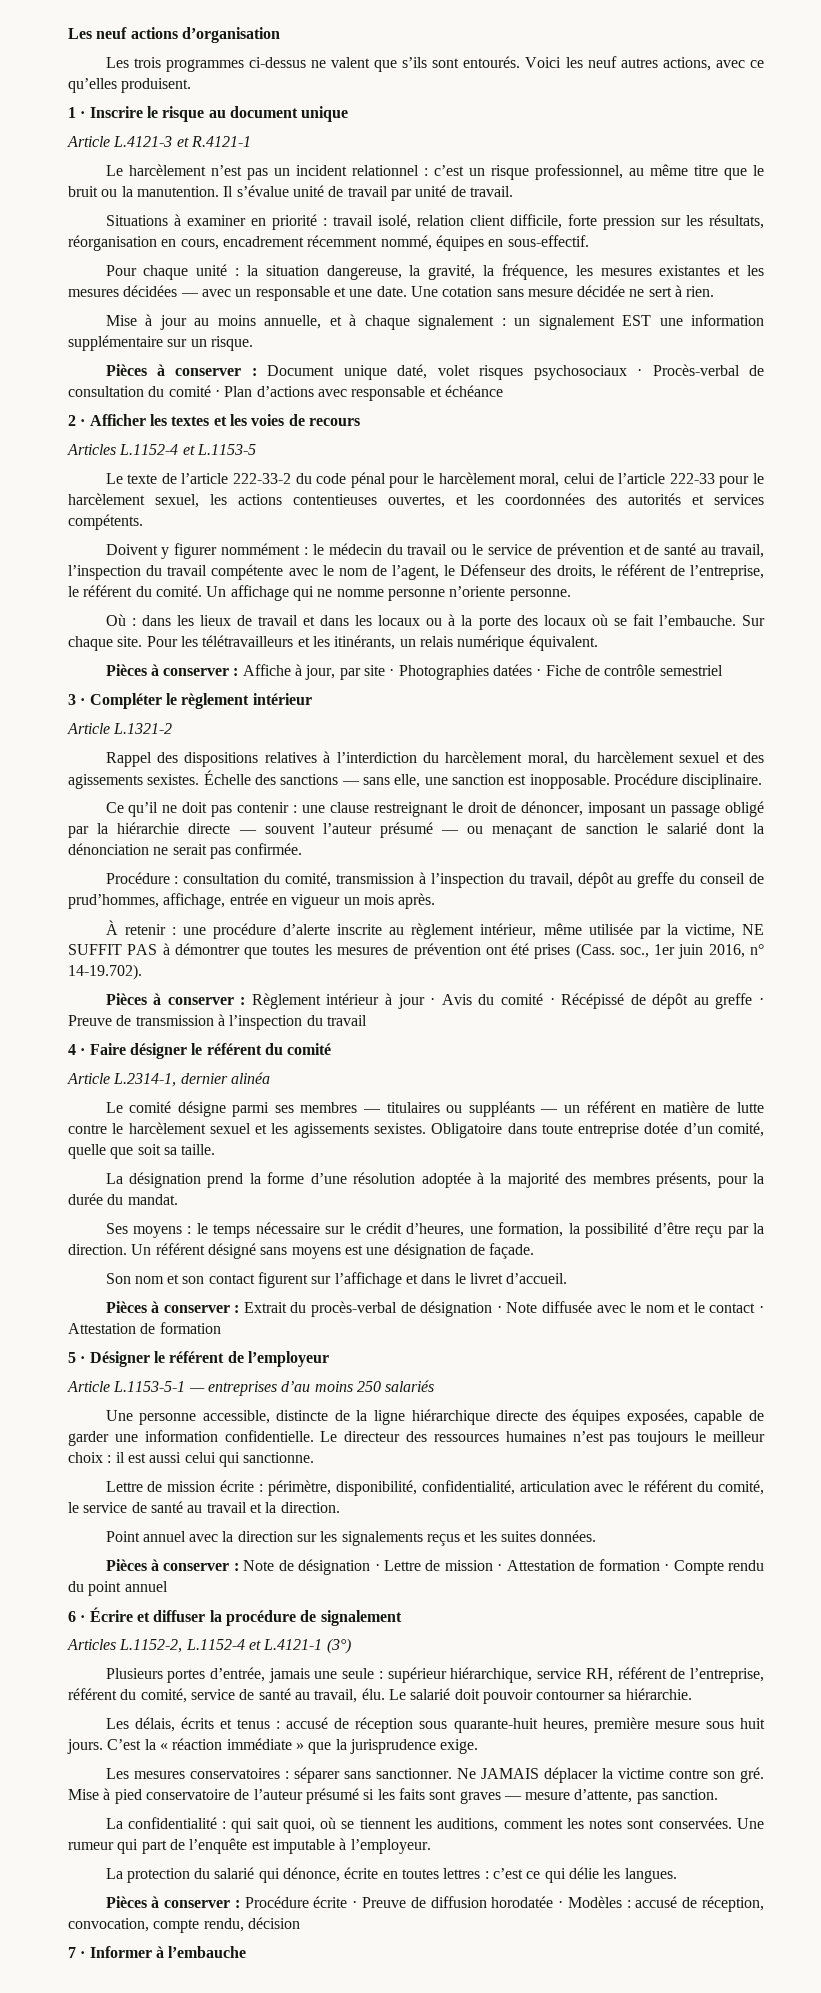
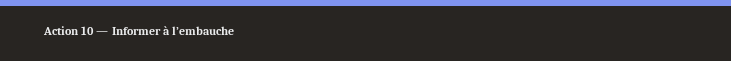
- Les neuf actions d’organisation
- Les trois programmes ci-dessus ne valent que s’ils sont entourés. Voici les neuf autres actions, avec ce qu’elles produisent.
- 1 · Inscrire le risque au document unique
- Article L.4121-3 et R.4121-1
- Le harcèlement n’est pas un incident relationnel : c’est un risque professionnel, au même titre que le bruit ou la manutention. Il s’évalue unité de travail par unité de travail.
- Situations à examiner en priorité : travail isolé, relation client difficile, forte pression sur les résultats, réorganisation en cours, encadrement récemment nommé, équipes en sous-effectif.
- Pour chaque unité : la situation dangereuse, la gravité, la fréquence, les mesures existantes et les mesures décidées — avec un responsable et une date. Une cotation sans mesure décidée ne sert à rien.
- Mise à jour au moins annuelle, et à chaque signalement : un signalement EST une information supplémentaire sur un risque.
- Pièces à conserver : Document unique daté, volet risques psychosociaux · Procès-verbal de consultation du comité · Plan d’actions avec responsable et échéance
- 2 · Afficher les textes et les voies de recours
- Articles L.1152-4 et L.1153-5
- Le texte de l’article 222-33-2 du code pénal pour le harcèlement moral, celui de l’article 222-33 pour le harcèlement sexuel, les actions contentieuses ouvertes, et les coordonnées des autorités et services compétents.
- Doivent y figurer nommément : le médecin du travail ou le service de prévention et de santé au travail, l’inspection du travail compétente avec le nom de l’agent, le Défenseur des droits, le référent de l’entreprise, le référent du comité. Un affichage qui ne nomme personne n’oriente personne.
- Où : dans les lieux de travail et dans les locaux ou à la porte des locaux où se fait l’embauche. Sur chaque site. Pour les télétravailleurs et les itinérants, un relais numérique équivalent.
- Pièces à conserver : Affiche à jour, par site · Photographies datées · Fiche de contrôle semestriel
- 3 · Compléter le règlement intérieur
- Article L.1321-2
- Rappel des dispositions relatives à l’interdiction du harcèlement moral, du harcèlement sexuel et des agissements sexistes. Échelle des sanctions — sans elle, une sanction est inopposable. Procédure disciplinaire.
- Ce qu’il ne doit pas contenir : une clause restreignant le droit de dénoncer, imposant un passage obligé par la hiérarchie directe — souvent l’auteur présumé — ou menaçant de sanction le salarié dont la dénonciation ne serait pas confirmée.
- Procédure : consultation du comité, transmission à l’inspection du travail, dépôt au greffe du conseil de prud’hommes, affichage, entrée en vigueur un mois après.
- À retenir : une procédure d’alerte inscrite au règlement intérieur, même utilisée par la victime, NE SUFFIT PAS à démontrer que toutes les mesures de prévention ont été prises (Cass. soc., 1er juin 2016, n° 14-19.702).
- Pièces à conserver : Règlement intérieur à jour · Avis du comité · Récépissé de dépôt au greffe · Preuve de transmission à l’inspection du travail
- 4 · Faire désigner le référent du comité
- Article L.2314-1, dernier alinéa
- Le comité désigne parmi ses membres — titulaires ou suppléants — un référent en matière de lutte contre le harcèlement sexuel et les agissements sexistes. Obligatoire dans toute entreprise dotée d’un comité, quelle que soit sa taille.
- La désignation prend la forme d’une résolution adoptée à la majorité des membres présents, pour la durée du mandat.
- Ses moyens : le temps nécessaire sur le crédit d’heures, une formation, la possibilité d’être reçu par la direction. Un référent désigné sans moyens est une désignation de façade.
- Son nom et son contact figurent sur l’affichage et dans le livret d’accueil.
- Pièces à conserver : Extrait du procès-verbal de désignation · Note diffusée avec le nom et le contact · Attestation de formation
- 5 · Désigner le référent de l’employeur
- Article L.1153-5-1 — entreprises d’au moins 250 salariés
- Une personne accessible, distincte de la ligne hiérarchique directe des équipes exposées, capable de garder une information confidentielle. Le directeur des ressources humaines n’est pas toujours le meilleur choix : il est aussi celui qui sanctionne.
- Lettre de mission écrite : périmètre, disponibilité, confidentialité, articulation avec le référent du comité, le service de santé au travail et la direction.
- Point annuel avec la direction sur les signalements reçus et les suites données.
- Pièces à conserver : Note de désignation · Lettre de mission · Attestation de formation · Compte rendu du point annuel
- 6 · Écrire et diffuser la procédure de signalement
- Articles L.1152-2, L.1152-4 et L.4121-1 (3°)
- Plusieurs portes d’entrée, jamais une seule : supérieur hiérarchique, service RH, référent de l’entreprise, référent du comité, service de santé au travail, élu. Le salarié doit pouvoir contourner sa hiérarchie.
- Les délais, écrits et tenus : accusé de réception sous quarante-huit heures, première mesure sous huit jours. C’est la « réaction immédiate » que la jurisprudence exige.
- Les mesures conservatoires : séparer sans sanctionner. Ne JAMAIS déplacer la victime contre son gré. Mise à pied conservatoire de l’auteur présumé si les faits sont graves — mesure d’attente, pas sanction.
- La confidentialité : qui sait quoi, où se tiennent les auditions, comment les notes sont conservées. Une rumeur qui part de l’enquête est imputable à l’employeur.
- La protection du salarié qui dénonce, écrite en toutes lettres : c’est ce qui délie les langues.
- Pièces à conserver : Procédure écrite · Preuve de diffusion horodatée · Modèles : accusé de réception, convocation, compte rendu, décision
- 7 · Informer à l’embauche
+ Action 10 — Informer à l’embauche

